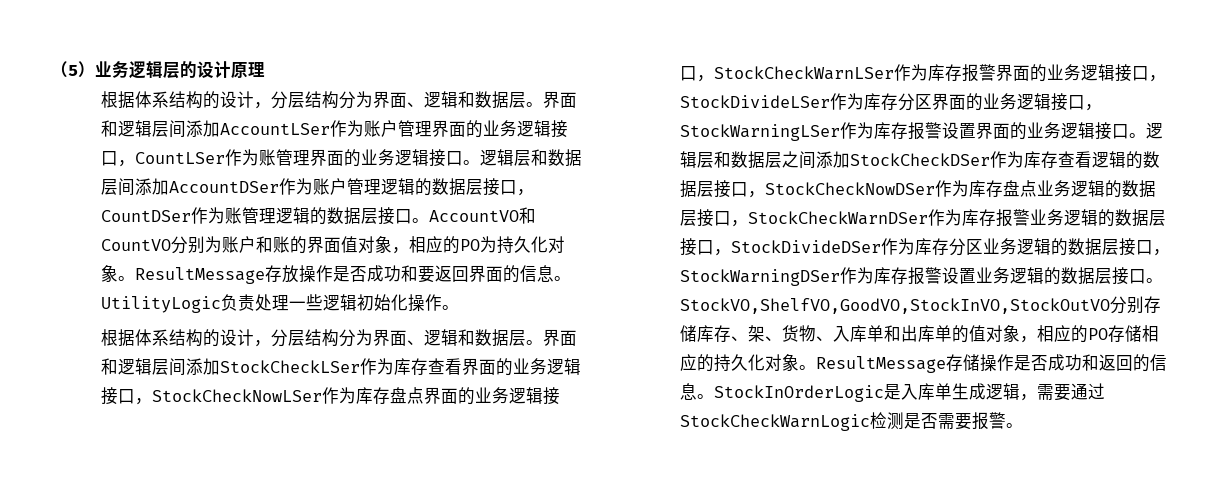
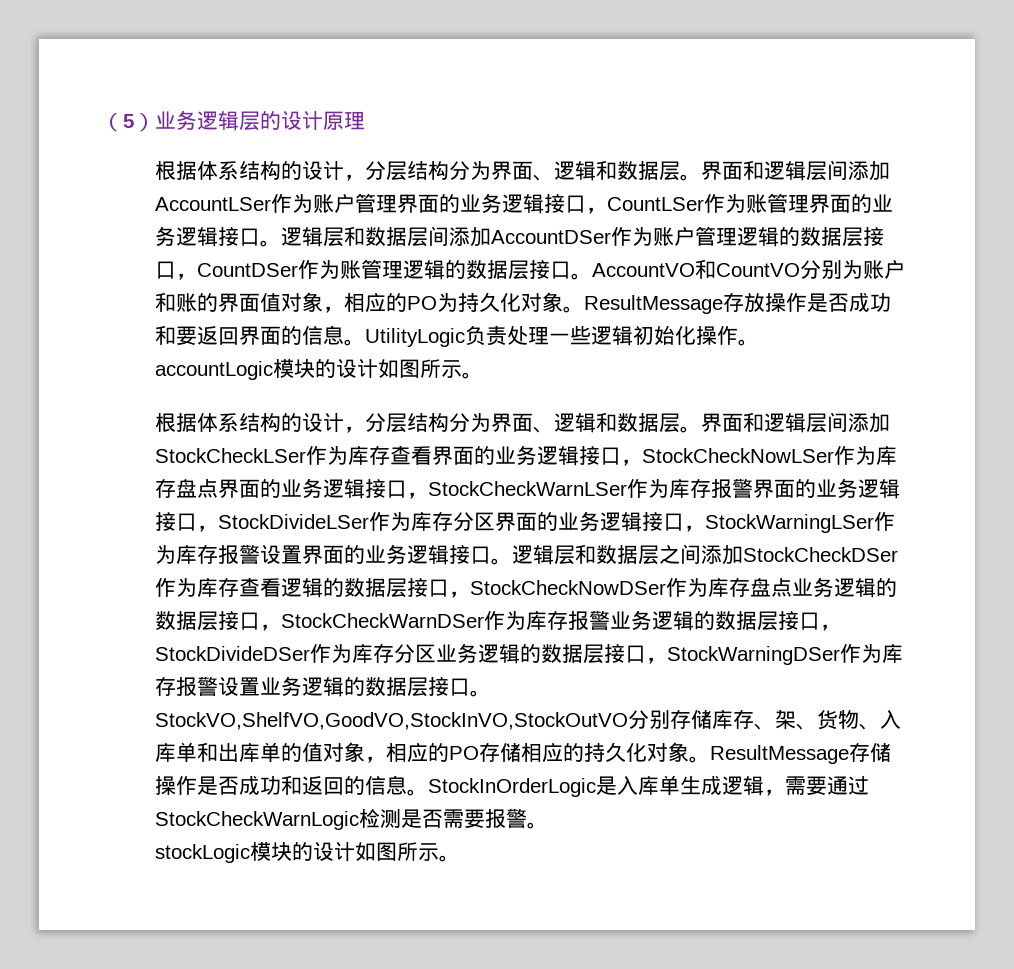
+ accountLogic模块的设计如图所示。
+ stockLogic模块的设计如图所示。

